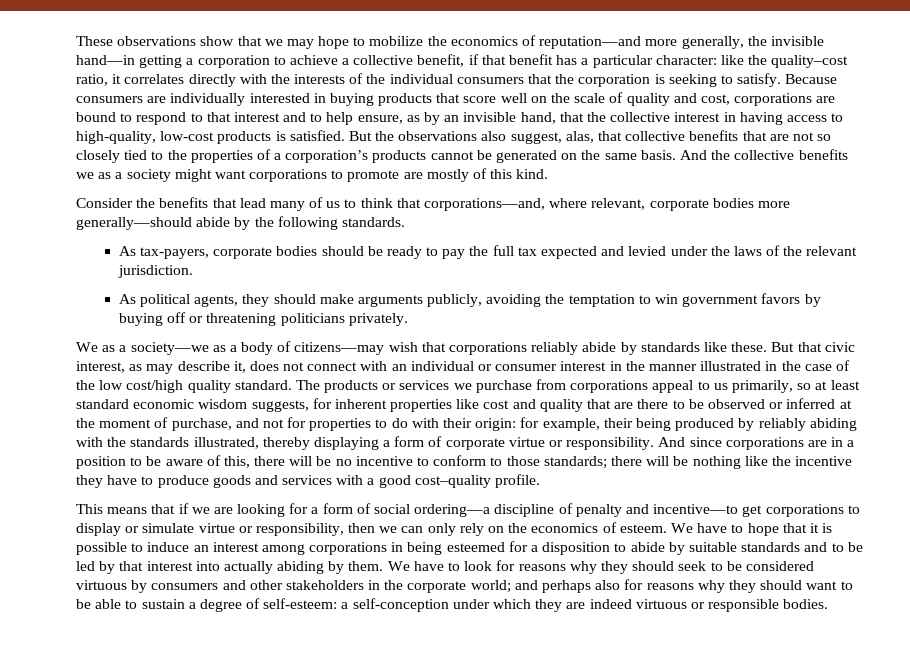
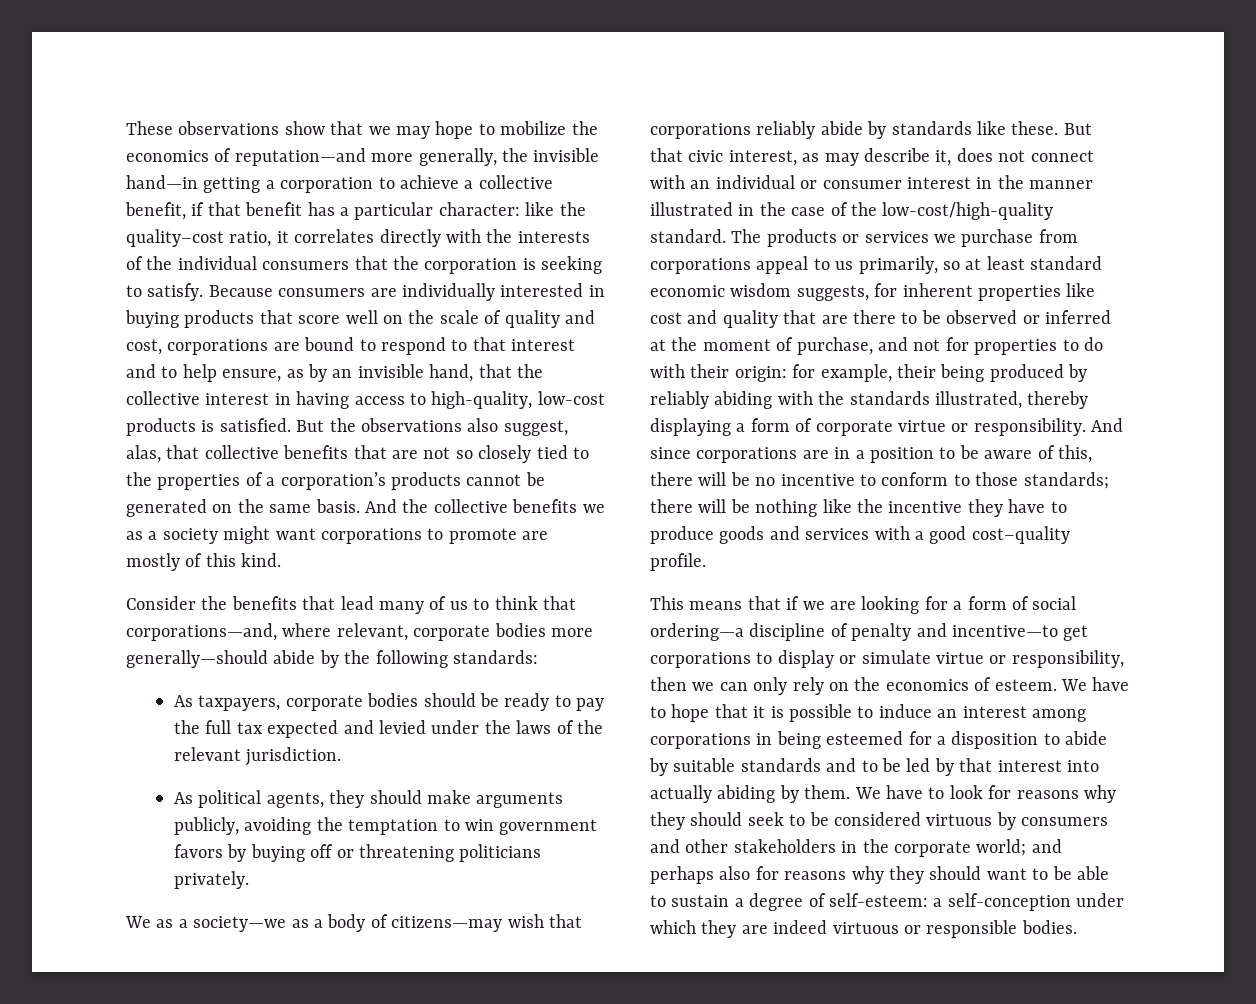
- Consider the benefits that lead many of us to think that corporations—and, where relevant, corporate bodies more generally—should abide by the following standards.
- As tax-payers, corporate bodies should be ready to pay the full tax expected and levied under the laws of the relevant jurisdiction.
+ Consider the benefits that lead many of us to think that corporations—and, where relevant, corporate bodies more generally—should abide by the following standards:
+ As taxpayers, corporate bodies should be ready to pay the full tax expected and levied under the laws of the relevant jurisdiction.
- But that civic interest, as may describe it, does not connect with an individual or consumer interest in the manner illustrated in the case of the low cost/high quality standard.
+ But that civic interest, as may describe it, does not connect with an individual or consumer interest in the manner illustrated in the case of the low-cost/high-quality standard.

